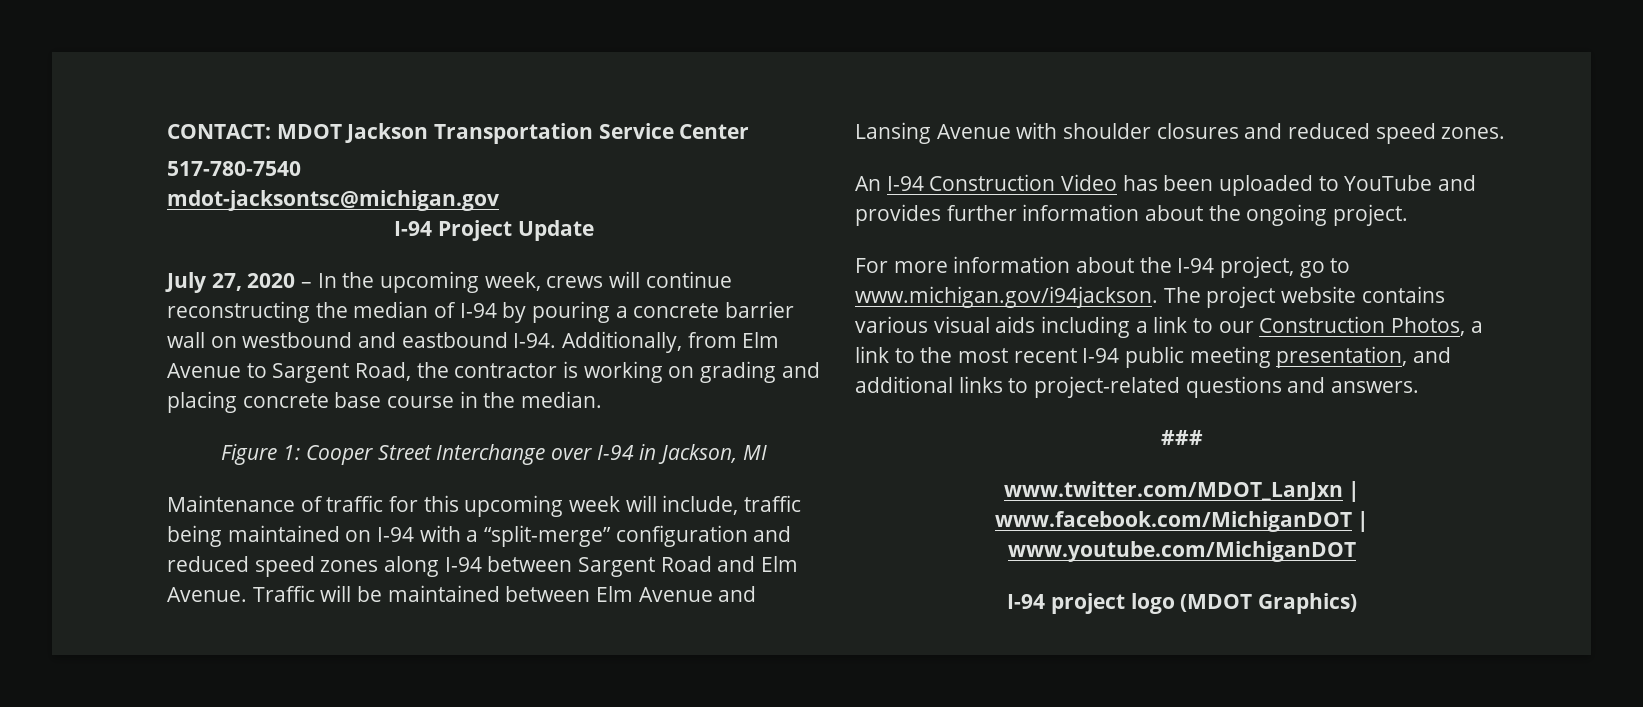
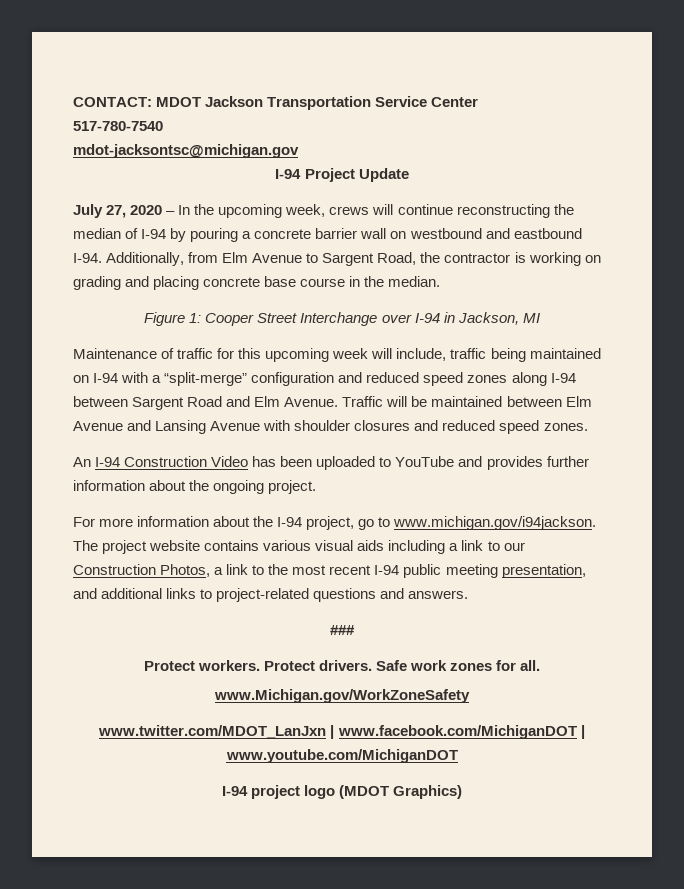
+ Protect workers. Protect drivers. Safe work zones for all.
+ www.Michigan.gov/WorkZoneSafety

